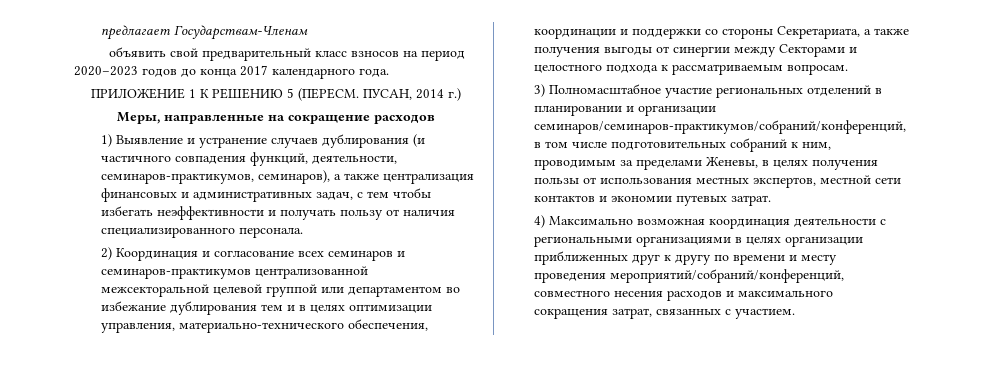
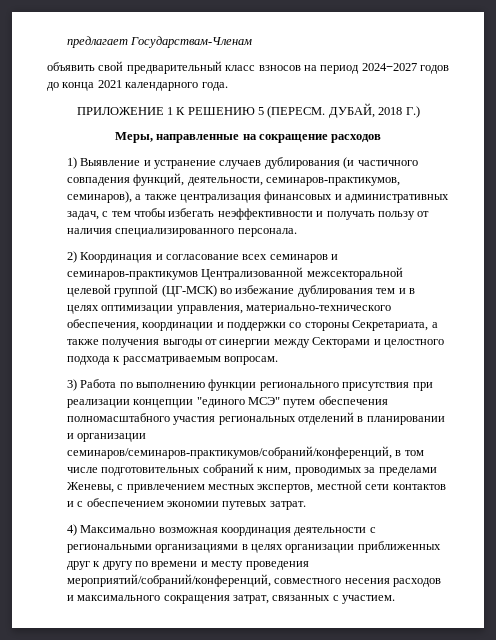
- объявить свой предварительный класс взносов на период 2020–2023 годов до конца 2017 календарного года.
+ объявить свой предварительный класс взносов на период 2024−2027 годов до конца 2021 календарного года.
- ПУСАН, 2014 г.)
+ ДУБАЙ, 2018 Г.)
- 2) Координация и согласование всех семинаров и семинаров-практикумов централизованной межсекторальной целевой группой или департаментом во избежание дублирования тем и в целях оптимизации управления, материально-технического обеспечения, координации и поддержки со стороны Секретариата, а также получения выгоды от синергии между Секторами и целостного подхода к рассматриваемым вопросам.
+ 2) Координация и согласование всех семинаров и семинаров-практикумов Централизованной межсекторальной целевой группой (ЦГ-МСК) во избежание дублирования тем и в целях оптимизации управления, материально-технического обеспечения, координации и поддержки со стороны Секретариата, а также получения выгоды от синергии между Секторами и целостного подхода к рассматриваемым вопросам.
- 3) Полномасштабное участие региональных отделений в планировании и организации семинаров/семинаров-практикумов/собраний/конференций, в том числе подготовительных собраний к ним, проводимым за пределами Женевы, в целях получения пользы от использования местных экспертов, местной сети контактов и экономии путевых затрат.
+ 3) Работа по выполнению функции регионального присутствия при реализации концепции "единого МСЭ" путем обеспечения полномасштабного участия региональных отделений в планировании и организации семинаров/семинаров-практикумов/собраний/конференций, в том числе подготовительных собраний к ним, проводимых за пределами Женевы, с привлечением местных экспертов, местной сети контактов и с обеспечением экономии путевых затрат.

